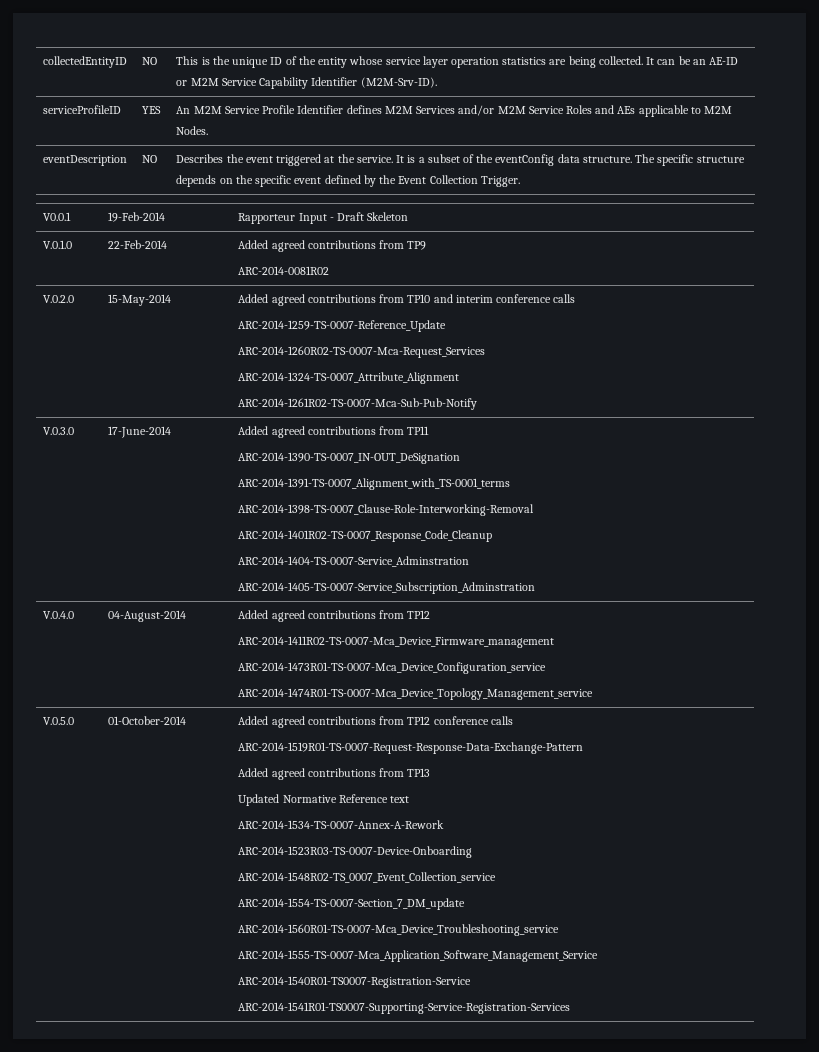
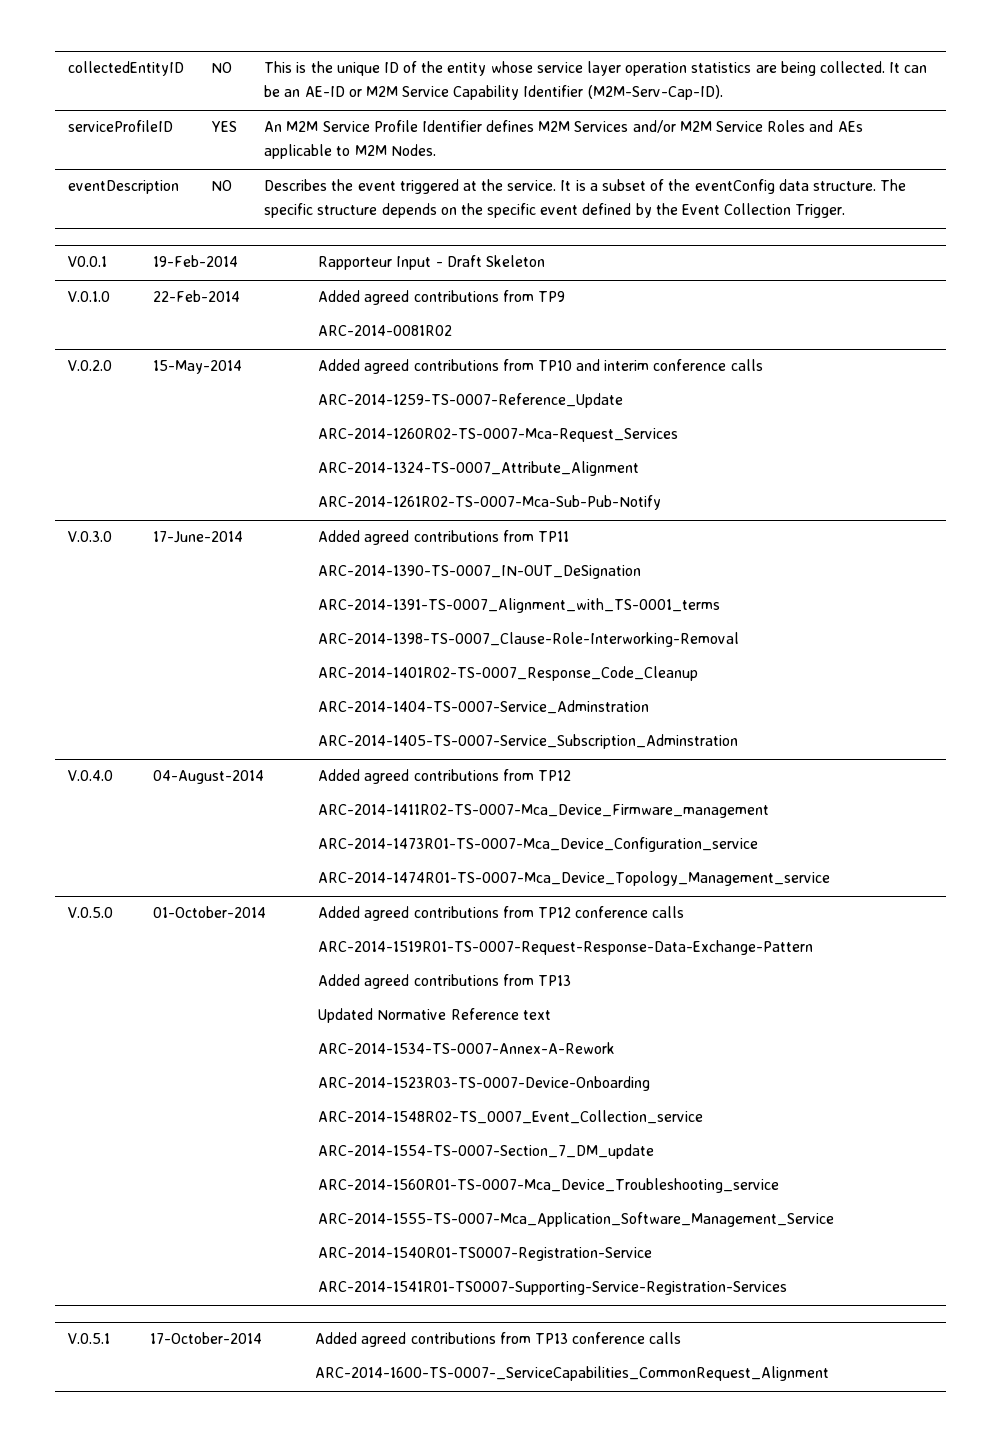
- collectedEntityID | NO | This is the unique ID of the entity whose service layer operation statistics are being collected. It can be an AE-ID or M2M Service Capability Identifier (M2M-Srv-ID).
+ collectedEntityID | NO | This is the unique ID of the entity whose service layer operation statistics are being collected. It can be an AE-ID or M2M Service Capability Identifier (M2M-Serv-Cap-ID).
+ V.0.5.1 | 17-October-2014 | Added agreed contributions from TP13 conference calls
+ ARC-2014-1600-TS-0007-_ServiceCapabilities_CommonRequest_Alignment

